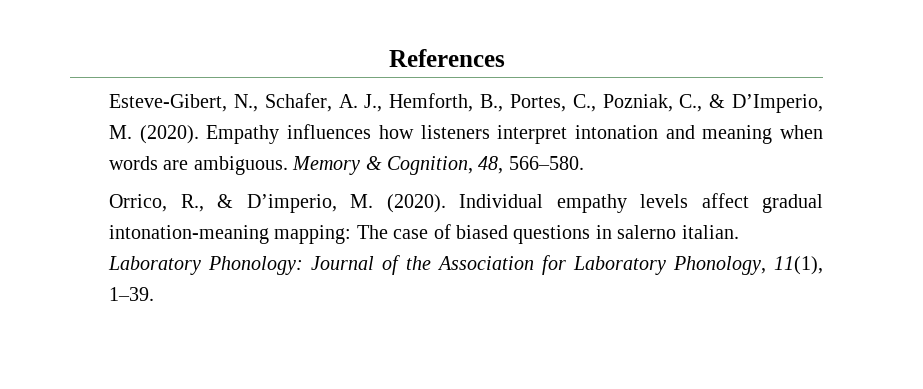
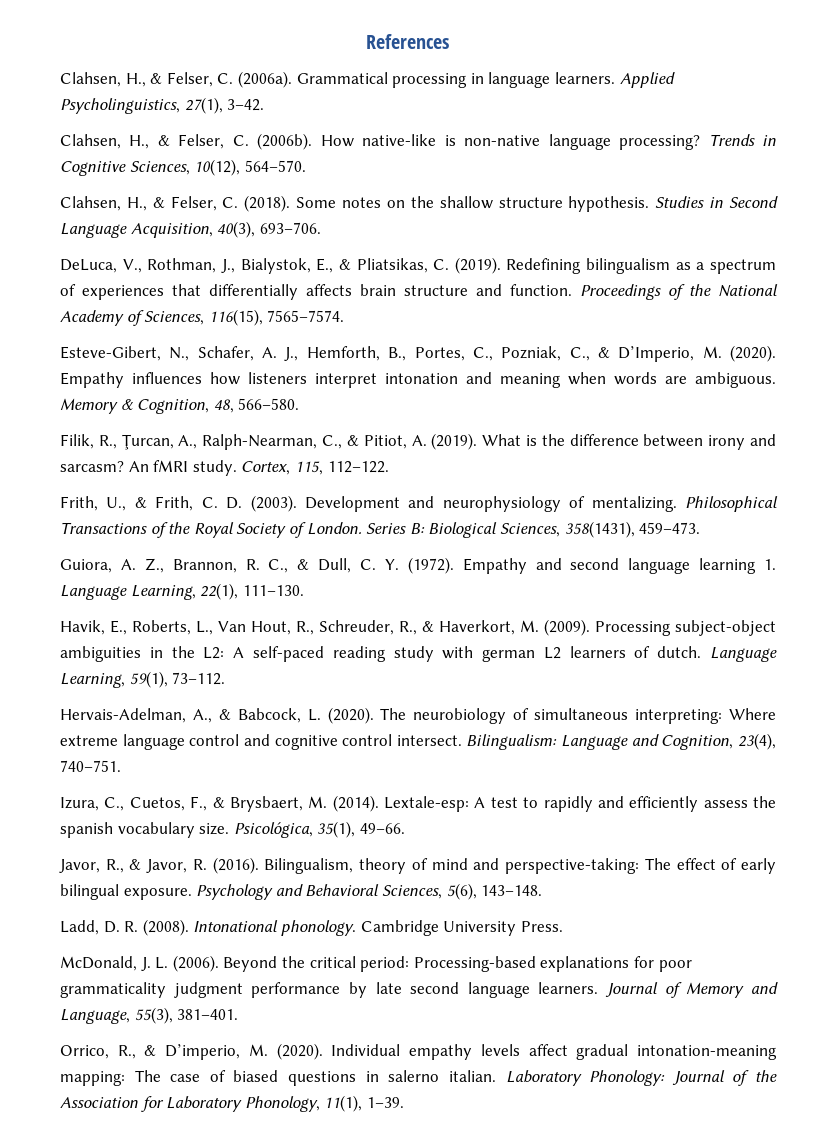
+ Clahsen, H., & Felser, C. (2006a). Grammatical processing in language learners. Applied Psycholinguistics, 27(1), 3–42.
+ Clahsen, H., & Felser, C. (2006b). How native-like is non-native language processing? Trends in Cognitive Sciences, 10(12), 564–570.
+ Clahsen, H., & Felser, C. (2018). Some notes on the shallow structure hypothesis. Studies in Second Language Acquisition, 40(3), 693–706.
+ DeLuca, V., Rothman, J., Bialystok, E., & Pliatsikas, C. (2019). Redefining bilingualism as a spectrum of experiences that differentially affects brain structure and function. Proceedings of the National Academy of Sciences, 116(15), 7565–7574.
+ Filik, R., Ţurcan, A., Ralph-Nearman, C., & Pitiot, A. (2019). What is the difference between irony and sarcasm? An fMRI study. Cortex, 115, 112–122.
+ Frith, U., & Frith, C. D. (2003). Development and neurophysiology of mentalizing. Philosophical Transactions of the Royal Society of London. Series B: Biological Sciences, 358(1431), 459–473.
+ Guiora, A. Z., Brannon, R. C., & Dull, C. Y. (1972). Empathy and second language learning 1. Language Learning, 22(1), 111–130.
+ Havik, E., Roberts, L., Van Hout, R., Schreuder, R., & Haverkort, M. (2009). Processing subject-object ambiguities in the L2: A self-paced reading study with german L2 learners of dutch. Language Learning, 59(1), 73–112.
+ Hervais-Adelman, A., & Babcock, L. (2020). The neurobiology of simultaneous interpreting: Where extreme language control and cognitive control intersect. Bilingualism: Language and Cognition, 23(4), 740–751.
+ Izura, C., Cuetos, F., & Brysbaert, M. (2014). Lextale-esp: A test to rapidly and efficiently assess the spanish vocabulary size. Psicológica, 35(1), 49–66.
+ Javor, R., & Javor, R. (2016). Bilingualism, theory of mind and perspective-taking: The effect of early bilingual exposure. Psychology and Behavioral Sciences, 5(6), 143–148.
+ Ladd, D. R. (2008). Intonational phonology. Cambridge University Press.
+ McDonald, J. L. (2006). Beyond the critical period: Processing-based explanations for poor grammaticality judgment performance by late second language learners. Journal of Memory and Language, 55(3), 381–401.

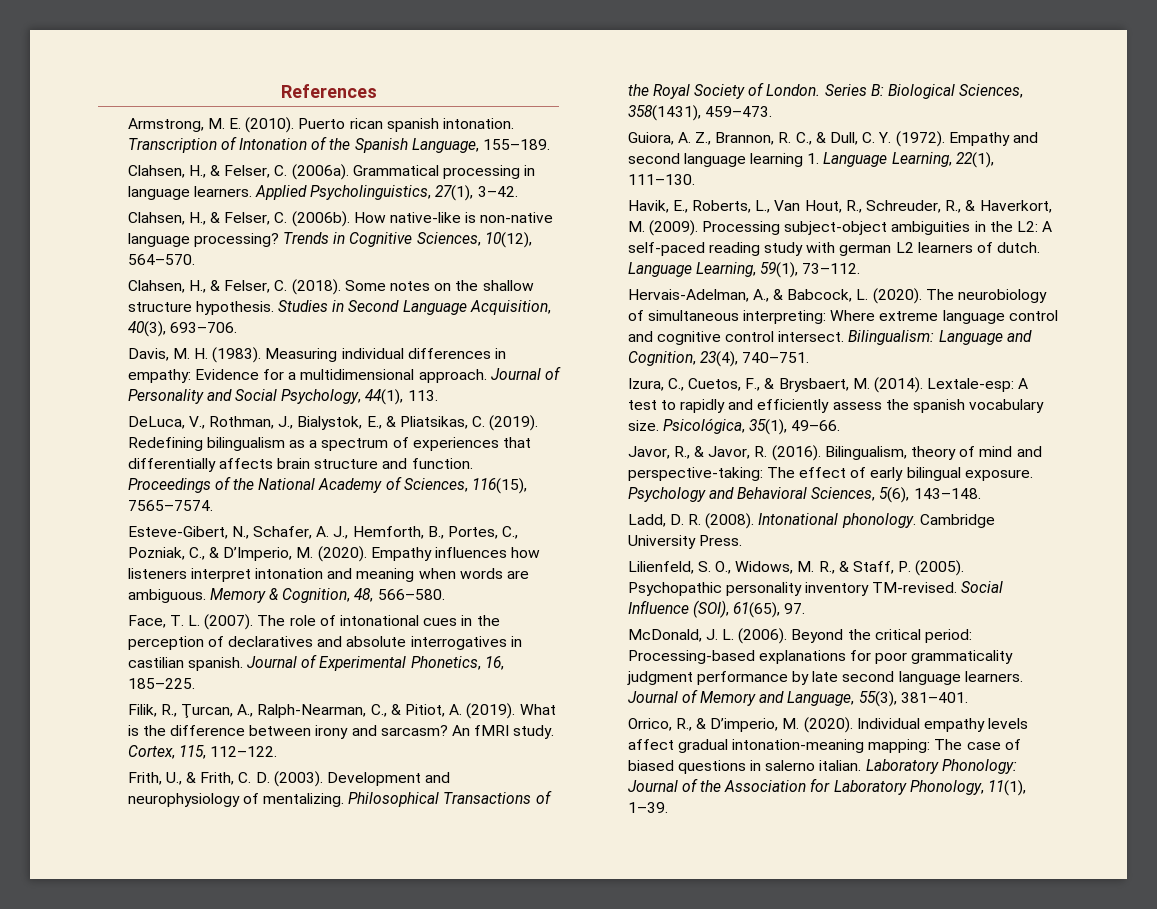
+ Armstrong, M. E. (2010). Puerto rican spanish intonation. Transcription of Intonation of the Spanish Language, 155–189.
+ Davis, M. H. (1983). Measuring individual differences in empathy: Evidence for a multidimensional approach. Journal of Personality and Social Psychology, 44(1), 113.
+ Face, T. L. (2007). The role of intonational cues in the perception of declaratives and absolute interrogatives in castilian spanish. Journal of Experimental Phonetics, 16, 185–225.
+ Lilienfeld, S. O., Widows, M. R., & Staff, P. (2005). Psychopathic personality inventory TM-revised. Social Influence (SOI), 61(65), 97.

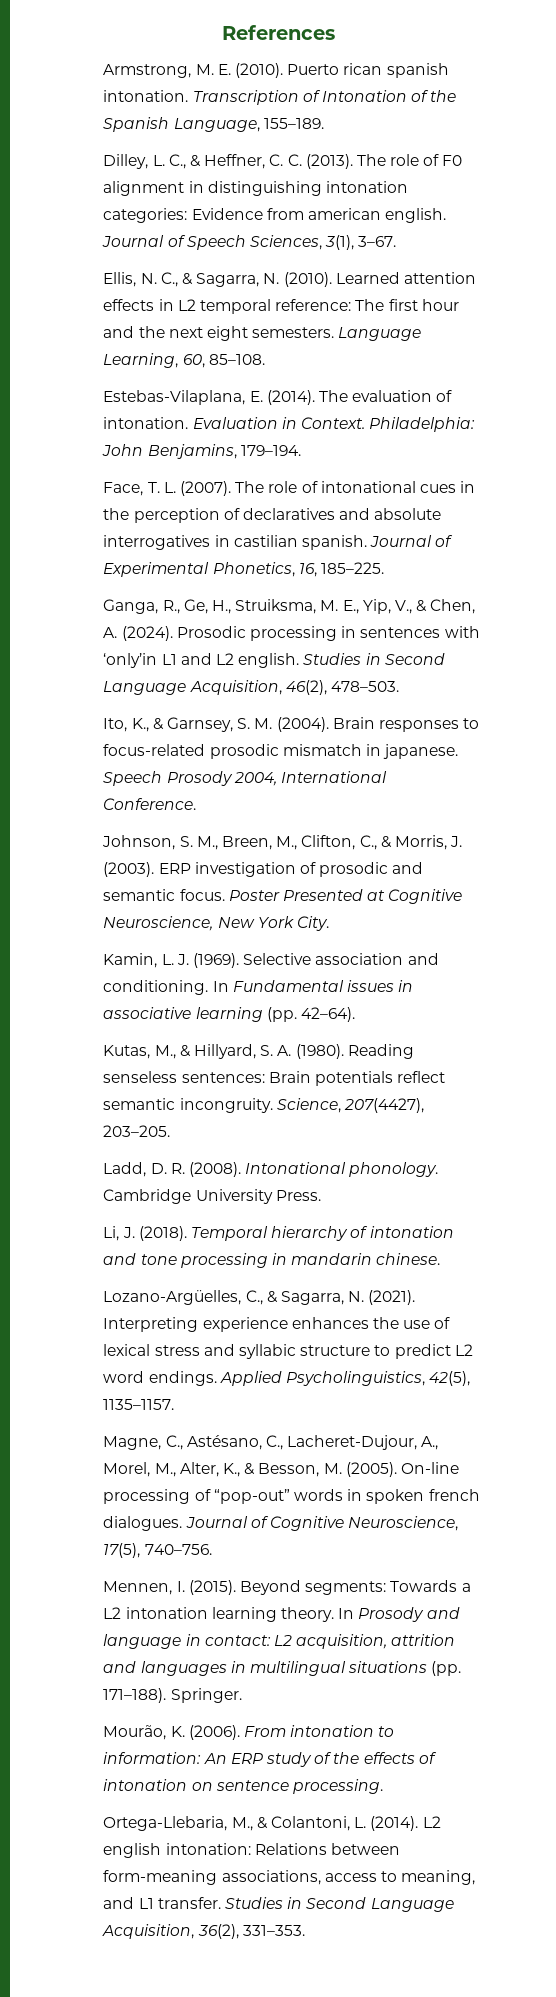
- Clahsen, H., & Felser, C. (2006a). Grammatical processing in language learners. Applied Psycholinguistics, 27(1), 3–42.
- Clahsen, H., & Felser, C. (2006b). How native-like is non-native language processing? Trends in Cognitive Sciences, 10(12), 564–570.
- Clahsen, H., & Felser, C. (2018). Some notes on the shallow structure hypothesis. Studies in Second Language Acquisition, 40(3), 693–706.
- Davis, M. H. (1983). Measuring individual differences in empathy: Evidence for a multidimensional approach. Journal of Personality and Social Psychology, 44(1), 113.
- DeLuca, V., Rothman, J., Bialystok, E., & Pliatsikas, C. (2019). Redefining bilingualism as a spectrum of experiences that differentially affects brain structure and function. Proceedings of the National Academy of Sciences, 116(15), 7565–7574.
- Esteve-Gibert, N., Schafer, A. J., Hemforth, B., Portes, C., Pozniak, C., & D’Imperio, M. (2020). Empathy influences how listeners interpret intonation and meaning when words are ambiguous. Memory & Cognition, 48, 566–580.
+ Dilley, L. C., & Heffner, C. C. (2013). The role of F0 alignment in distinguishing intonation categories: Evidence from american english. Journal of Speech Sciences, 3(1), 3–67.
+ Ellis, N. C., & Sagarra, N. (2010). Learned attention effects in L2 temporal reference: The first hour and the next eight semesters. Language Learning, 60, 85–108.
+ Estebas-Vilaplana, E. (2014). The evaluation of intonation. Evaluation in Context. Philadelphia: John Benjamins, 179–194.
- Filik, R., Ţurcan, A., Ralph-Nearman, C., & Pitiot, A. (2019). What is the difference between irony and sarcasm? An fMRI study. Cortex, 115, 112–122.
- Frith, U., & Frith, C. D. (2003). Development and neurophysiology of mentalizing. Philosophical Transactions of the Royal Society of London. Series B: Biological Sciences, 358(1431), 459–473.
- Guiora, A. Z., Brannon, R. C., & Dull, C. Y. (1972). Empathy and second language learning 1. Language Learning, 22(1), 111–130.
- Havik, E., Roberts, L., Van Hout, R., Schreuder, R., & Haverkort, M. (2009). Processing subject-object ambiguities in the L2: A self-paced reading study with german L2 learners of dutch. Language Learning, 59(1), 73–112.
- Hervais-Adelman, A., & Babcock, L. (2020). The neurobiology of simultaneous interpreting: Where extreme language control and cognitive control intersect. Bilingualism: Language and Cognition, 23(4), 740–751.
- Izura, C., Cuetos, F., & Brysbaert, M. (2014). Lextale-esp: A test to rapidly and efficiently assess the spanish vocabulary size. Psicológica, 35(1), 49–66.
- Javor, R., & Javor, R. (2016). Bilingualism, theory of mind and perspective-taking: The effect of early bilingual exposure. Psychology and Behavioral Sciences, 5(6), 143–148.
+ Ganga, R., Ge, H., Struiksma, M. E., Yip, V., & Chen, A. (2024). Prosodic processing in sentences with ‘only’in L1 and L2 english. Studies in Second Language Acquisition, 46(2), 478–503.
+ Ito, K., & Garnsey, S. M. (2004). Brain responses to focus-related prosodic mismatch in japanese. Speech Prosody 2004, International Conference.
+ Johnson, S. M., Breen, M., Clifton, C., & Morris, J. (2003). ERP investigation of prosodic and semantic focus. Poster Presented at Cognitive Neuroscience, New York City.
+ Kamin, L. J. (1969). Selective association and conditioning. In Fundamental issues in associative learning (pp. 42–64).
+ Kutas, M., & Hillyard, S. A. (1980). Reading senseless sentences: Brain potentials reflect semantic incongruity. Science, 207(4427), 203–205.
- Lilienfeld, S. O., Widows, M. R., & Staff, P. (2005). Psychopathic personality inventory TM-revised. Social Influence (SOI), 61(65), 97.
- McDonald, J. L. (2006). Beyond the critical period: Processing-based explanations for poor grammaticality judgment performance by late second language learners. Journal of Memory and Language, 55(3), 381–401.
- Orrico, R., & D’imperio, M. (2020). Individual empathy levels affect gradual intonation-meaning mapping: The case of biased questions in salerno italian. Laboratory Phonology: Journal of the Association for Laboratory Phonology, 11(1), 1–39.
+ Li, J. (2018). Temporal hierarchy of intonation and tone processing in mandarin chinese.
+ Lozano-Argüelles, C., & Sagarra, N. (2021). Interpreting experience enhances the use of lexical stress and syllabic structure to predict L2 word endings. Applied Psycholinguistics, 42(5), 1135–1157.
+ Magne, C., Astésano, C., Lacheret-Dujour, A., Morel, M., Alter, K., & Besson, M. (2005). On-line processing of “pop-out” words in spoken french dialogues. Journal of Cognitive Neuroscience, 17(5), 740–756.
+ Mennen, I. (2015). Beyond segments: Towards a L2 intonation learning theory. In Prosody and language in contact: L2 acquisition, attrition and languages in multilingual situations (pp. 171–188). Springer.
+ Mourão, K. (2006). From intonation to information: An ERP study of the effects of intonation on sentence processing.
+ Ortega-Llebaria, M., & Colantoni, L. (2014). L2 english intonation: Relations between form-meaning associations, access to meaning, and L1 transfer. Studies in Second Language Acquisition, 36(2), 331–353.

